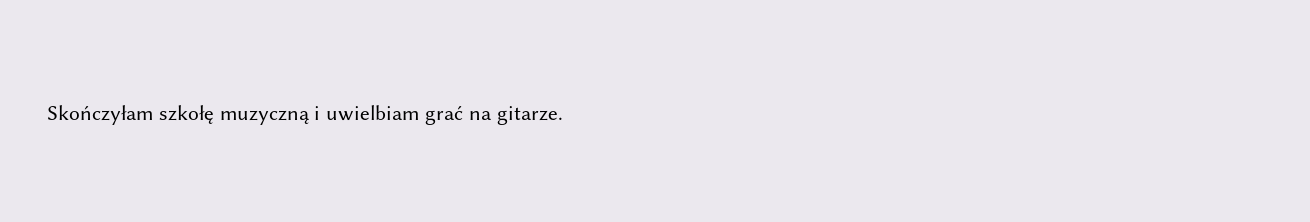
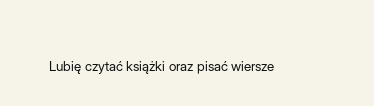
- Skończyłam szkołę muzyczną i uwielbiam grać na gitarze.
+ Lubię czytać książki oraz pisać wiersze

